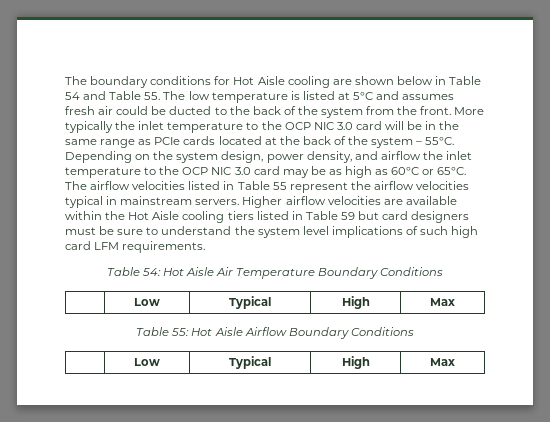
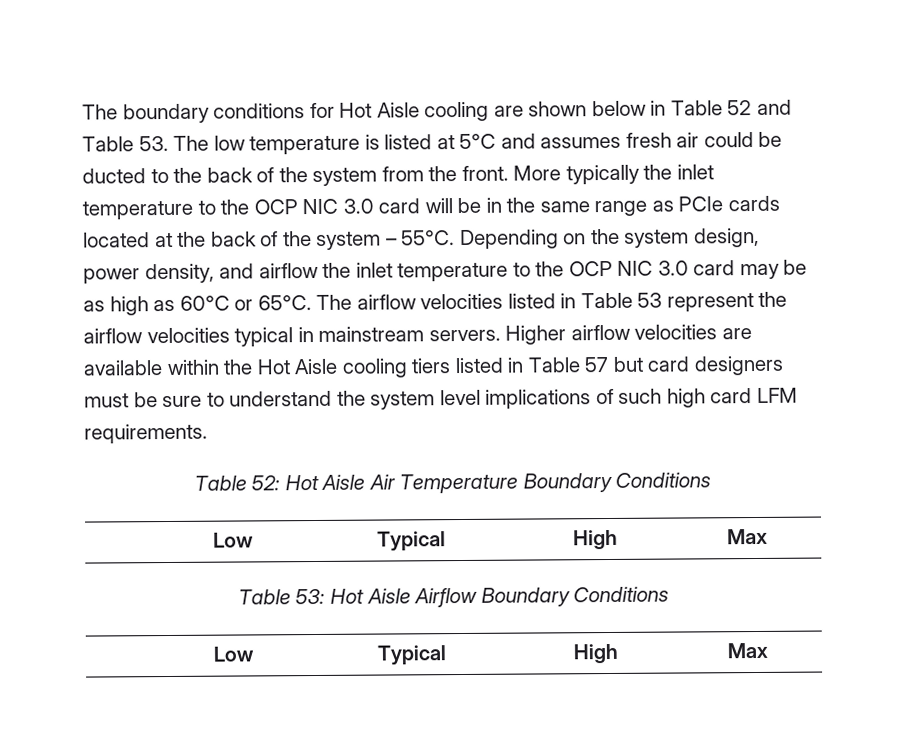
- The boundary conditions for Hot Aisle cooling are shown below in Table 54 and Table 55. The low temperature is listed at 5°C and assumes fresh air could be ducted to the back of the system from the front.
+ The boundary conditions for Hot Aisle cooling are shown below in Table 52 and Table 53. The low temperature is listed at 5°C and assumes fresh air could be ducted to the back of the system from the front.
- The airflow velocities listed in Table 55 represent the airflow velocities typical in mainstream servers.
+ The airflow velocities listed in Table 53 represent the airflow velocities typical in mainstream servers.
- Higher airflow velocities are available within the Hot Aisle cooling tiers listed in Table 59 but card designers must be sure to understand the system level implications of such high card LFM requirements.
+ Higher airflow velocities are available within the Hot Aisle cooling tiers listed in Table 57 but card designers must be sure to understand the system level implications of such high card LFM requirements.
- Table 54: Hot Aisle Air Temperature Boundary Conditions
+ Table 52: Hot Aisle Air Temperature Boundary Conditions
- Table 55: Hot Aisle Airflow Boundary Conditions
+ Table 53: Hot Aisle Airflow Boundary Conditions

